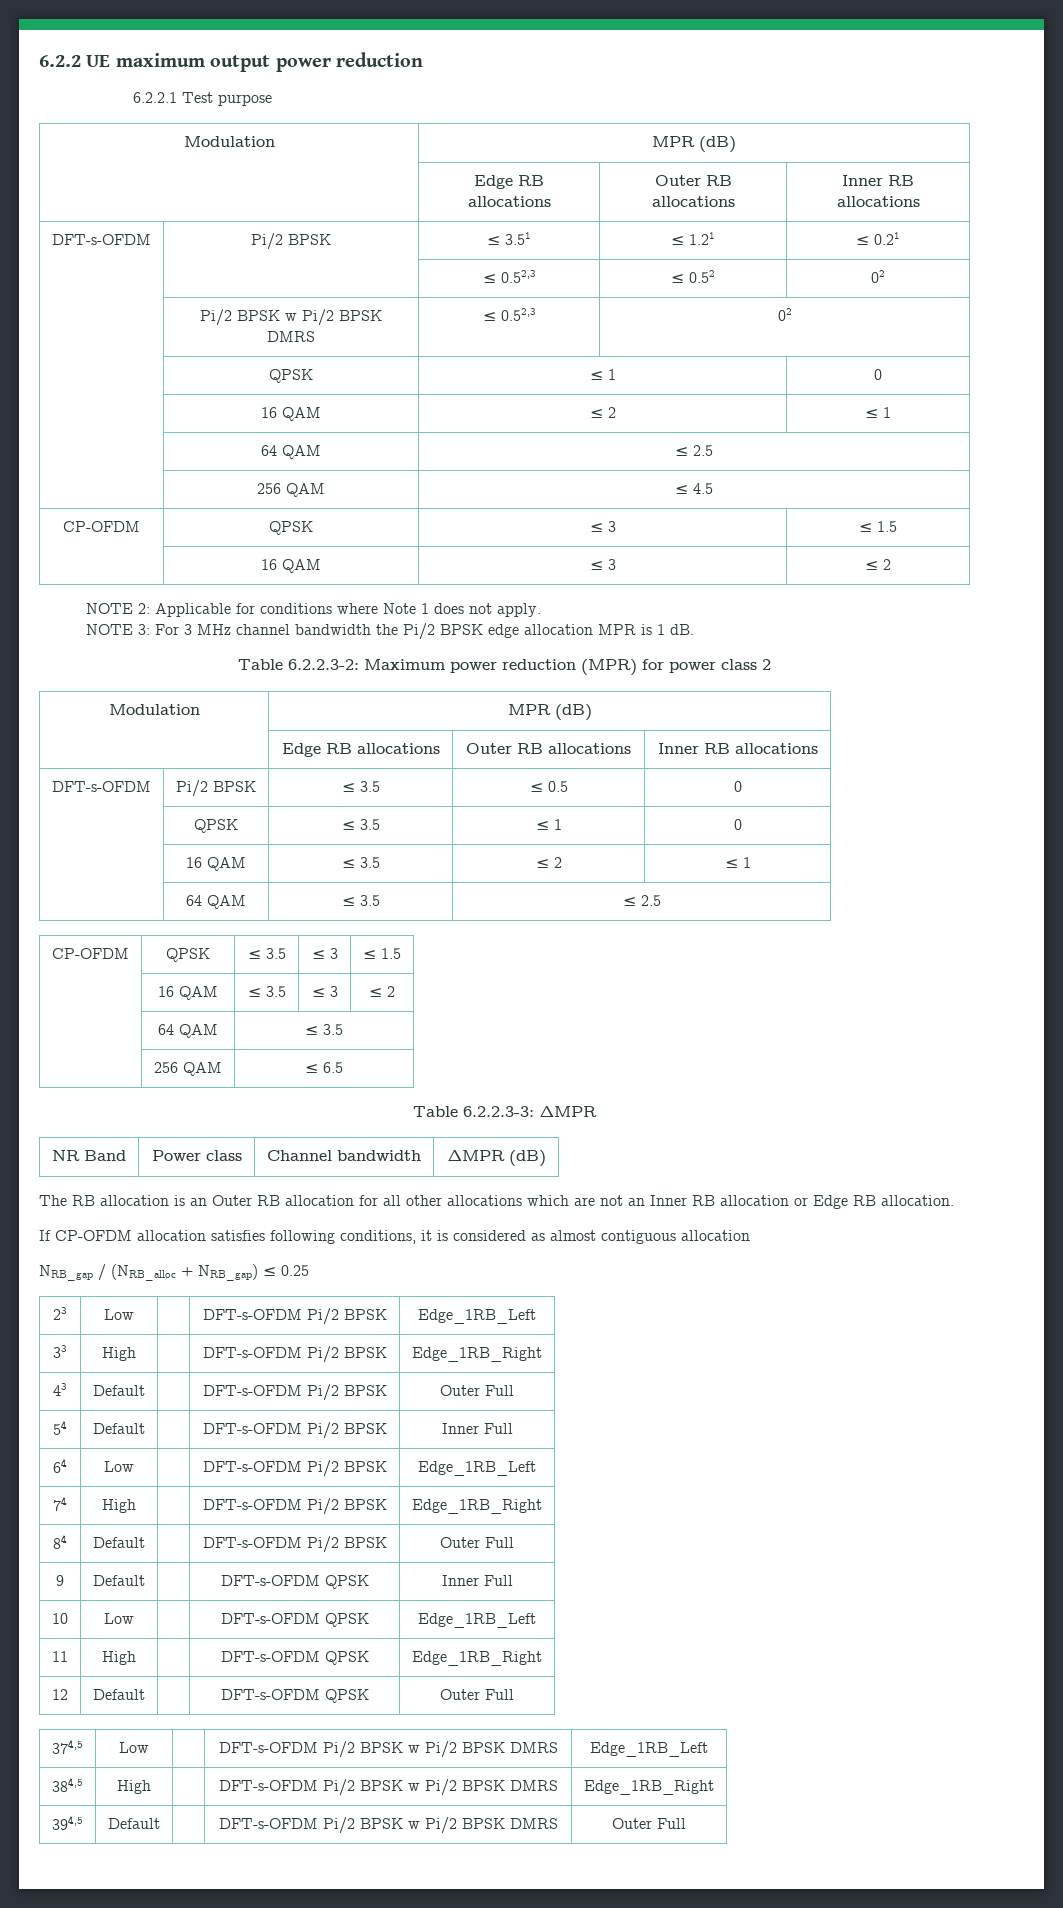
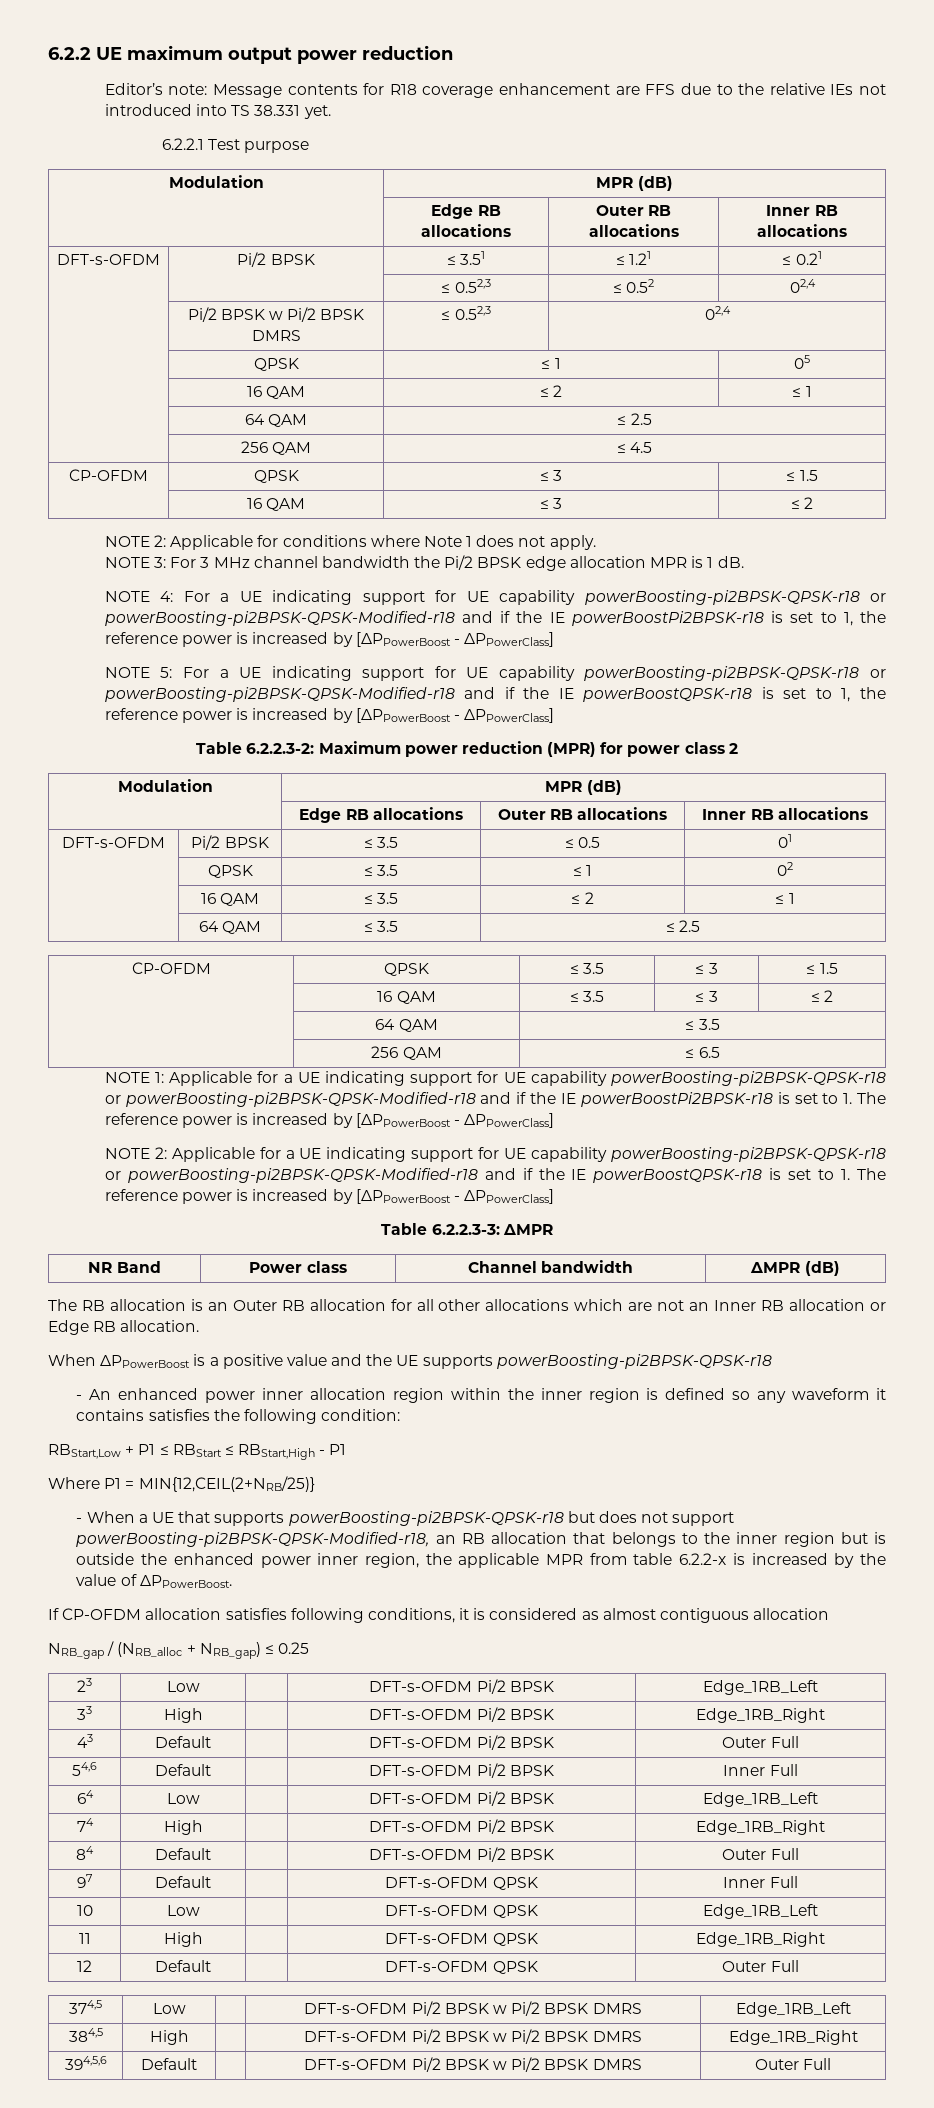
+ Editor’s note: Message contents for R18 coverage enhancement are FFS due to the relative IEs not introduced into TS 38.331 yet.
- | | ≤ 0.52,3 | ≤ 0.52 | 02
+ | | ≤ 0.52,3 | ≤ 0.52 | 02,4
- | Pi/2 BPSK w Pi/2 BPSK DMRS | ≤ 0.52,3 | 02
+ | Pi/2 BPSK w Pi/2 BPSK DMRS | ≤ 0.52,3 | 02,4
- | QPSK | ≤ 1 | 0
+ | QPSK | ≤ 1 | 05
+ NOTE 4: For a UE indicating support for UE capability powerBoosting-pi2BPSK-QPSK-r18 or powerBoosting-pi2BPSK-QPSK-Modified-r18 and if the IE powerBoostPi2BPSK-r18 is set to 1, the reference power is increased by [ΔPPowerBoost - ΔPPowerClass]
+ NOTE 5: For a UE indicating support for UE capability powerBoosting-pi2BPSK-QPSK-r18 or powerBoosting-pi2BPSK-QPSK-Modified-r18 and if the IE powerBoostQPSK-r18 is set to 1, the reference power is increased by [ΔPPowerBoost - ΔPPowerClass]
- DFT-s-OFDM | Pi/2 BPSK | ≤ 3.5 | ≤ 0.5 | 0
+ DFT-s-OFDM | Pi/2 BPSK | ≤ 3.5 | ≤ 0.5 | 01
- | QPSK | ≤ 3.5 | ≤ 1 | 0
+ | QPSK | ≤ 3.5 | ≤ 1 | 02
+ NOTE 1: Applicable for a UE indicating support for UE capability powerBoosting-pi2BPSK-QPSK-r18 or powerBoosting-pi2BPSK-QPSK-Modified-r18 and if the IE powerBoostPi2BPSK-r18 is set to 1. The reference power is increased by [ΔPPowerBoost - ΔPPowerClass]
+ NOTE 2: Applicable for a UE indicating support for UE capability powerBoosting-pi2BPSK-QPSK-r18 or powerBoosting-pi2BPSK-QPSK-Modified-r18 and if the IE powerBoostQPSK-r18 is set to 1. The reference power is increased by [ΔPPowerBoost - ΔPPowerClass]
+ When ΔPPowerBoost is a positive value and the UE supports powerBoosting-pi2BPSK-QPSK-r18
+ - An enhanced power inner allocation region within the inner region is defined so any waveform it contains satisfies the following condition:
+ RBStart,Low + P1 ≤ RBStart ≤ RBStart,High - P1
+ Where P1 = MIN{12,CEIL(2+NRB/25)}
+ - When a UE that supports powerBoosting-pi2BPSK-QPSK-r18 but does not support powerBoosting-pi2BPSK-QPSK-Modified-r18, an RB allocation that belongs to the inner region but is outside the enhanced power inner region, the applicable MPR from table 6.2.2-x is increased by the value of ΔPPowerBoost.
- 54 | Default | | DFT-s-OFDM Pi/2 BPSK | Inner Full
+ 54,6 | Default | | DFT-s-OFDM Pi/2 BPSK | Inner Full
- 9 | Default | | DFT-s-OFDM QPSK | Inner Full
+ 97 | Default | | DFT-s-OFDM QPSK | Inner Full
- 394,5 | Default | | DFT-s-OFDM Pi/2 BPSK w Pi/2 BPSK DMRS | Outer Full
+ 394,5,6 | Default | | DFT-s-OFDM Pi/2 BPSK w Pi/2 BPSK DMRS | Outer Full

